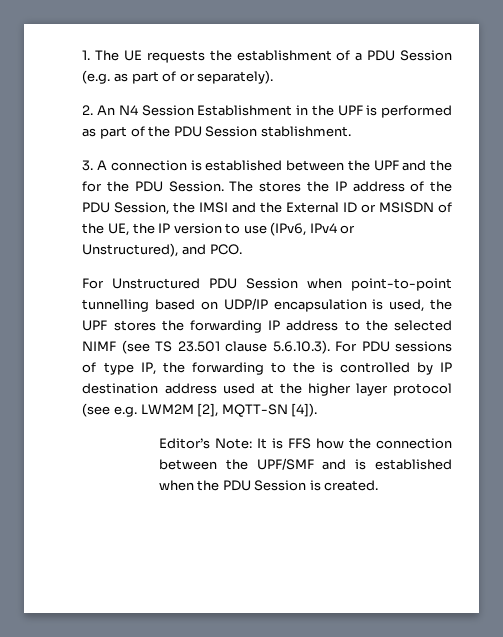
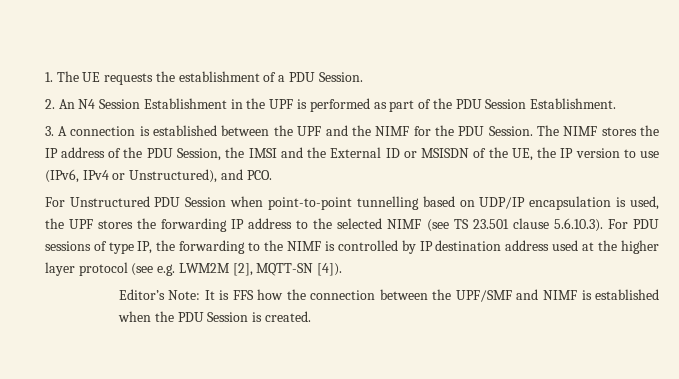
- 1. The UE requests the establishment of a PDU Session (e.g. as part of or separately).
+ 1. The UE requests the establishment of a PDU Session.
- 2. An N4 Session Establishment in the UPF is performed as part of the PDU Session stablishment.
+ 2. An N4 Session Establishment in the UPF is performed as part of the PDU Session Establishment.
- 3. A connection is established between the UPF and the for the PDU Session.
+ 3. A connection is established between the UPF and the NIMF for the PDU Session.
- The stores the IP address of the PDU Session, the IMSI and the External ID or MSISDN of the UE, the IP version to use (IPv6, IPv4 or Unstructured), and PCO.
+ The NIMF stores the IP address of the PDU Session, the IMSI and the External ID or MSISDN of the UE, the IP version to use (IPv6, IPv4 or Unstructured), and PCO.
- For Unstructured PDU Session when point-to-point tunnelling based on UDP/IP encapsulation is used, the UPF stores the forwarding IP address to the selected NIMF (see TS 23.501 clause 5.6.10.3). For PDU sessions of type IP, the forwarding to the is controlled by IP destination address used at the higher layer protocol (see e.g. LWM2M [2], MQTT-SN [4]).
+ For Unstructured PDU Session when point-to-point tunnelling based on UDP/IP encapsulation is used, the UPF stores the forwarding IP address to the selected NIMF (see TS 23.501 clause 5.6.10.3). For PDU sessions of type IP, the forwarding to the NIMF is controlled by IP destination address used at the higher layer protocol (see e.g. LWM2M [2], MQTT-SN [4]).
- Editor’s Note: It is FFS how the connection between the UPF/SMF and is established when the PDU Session is created.
+ Editor’s Note: It is FFS how the connection between the UPF/SMF and NIMF is established when the PDU Session is created.

